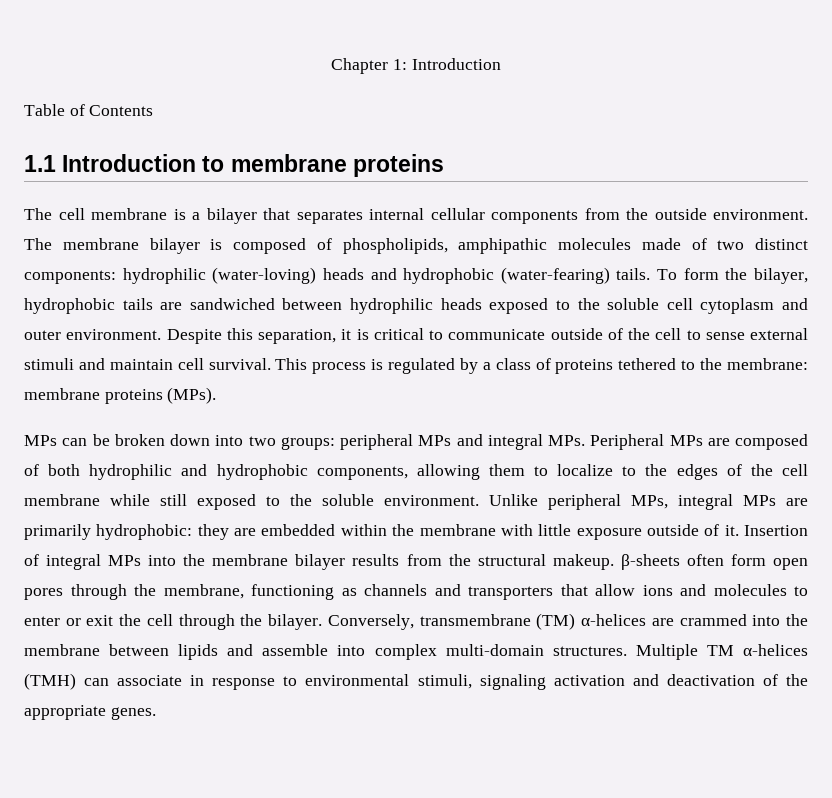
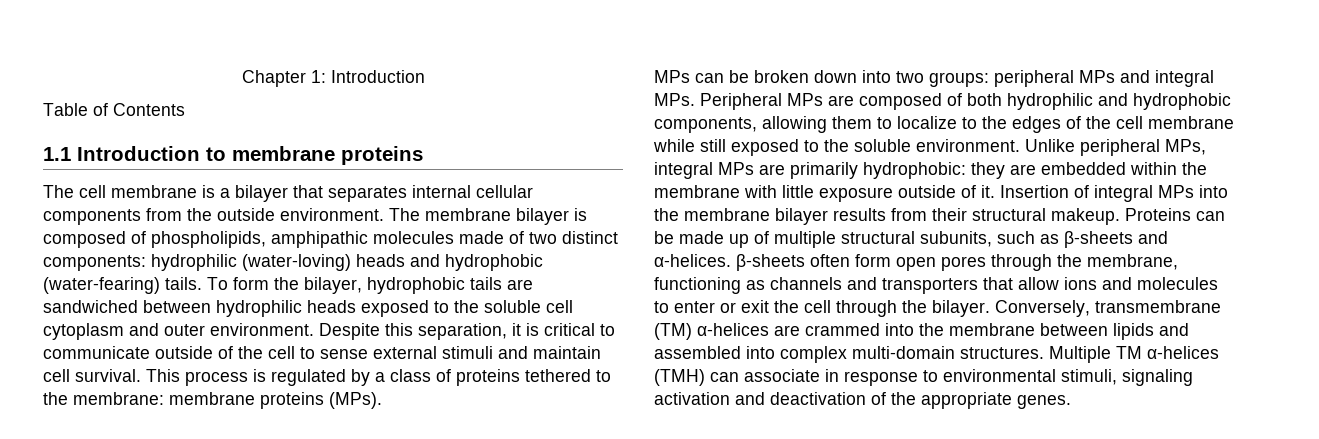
- Insertion of integral MPs into the membrane bilayer results from the structural makeup. β-sheets often form open pores through the membrane, functioning as channels and transporters that allow ions and molecules to enter or exit the cell through the bilayer.
+ Insertion of integral MPs into the membrane bilayer results from their structural makeup. Proteins can be made up of multiple structural subunits, such as β-sheets and α-helices. β-sheets often form open pores through the membrane, functioning as channels and transporters that allow ions and molecules to enter or exit the cell through the bilayer.
- Conversely, transmembrane (TM) α-helices are crammed into the membrane between lipids and assemble into complex multi-domain structures.
+ Conversely, transmembrane (TM) α-helices are crammed into the membrane between lipids and assembled into complex multi-domain structures.

